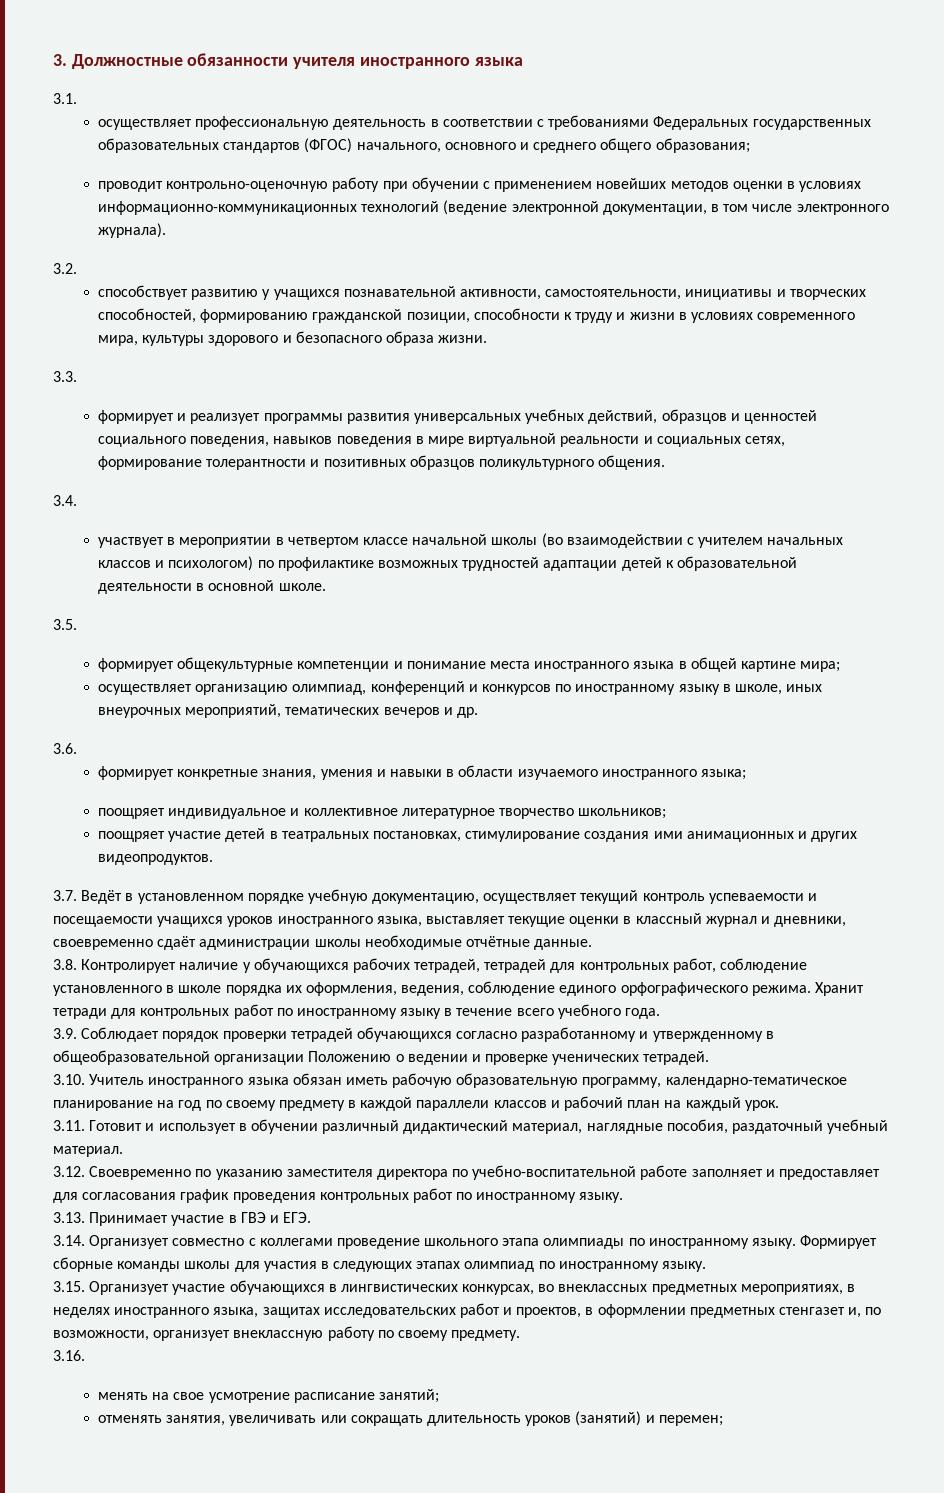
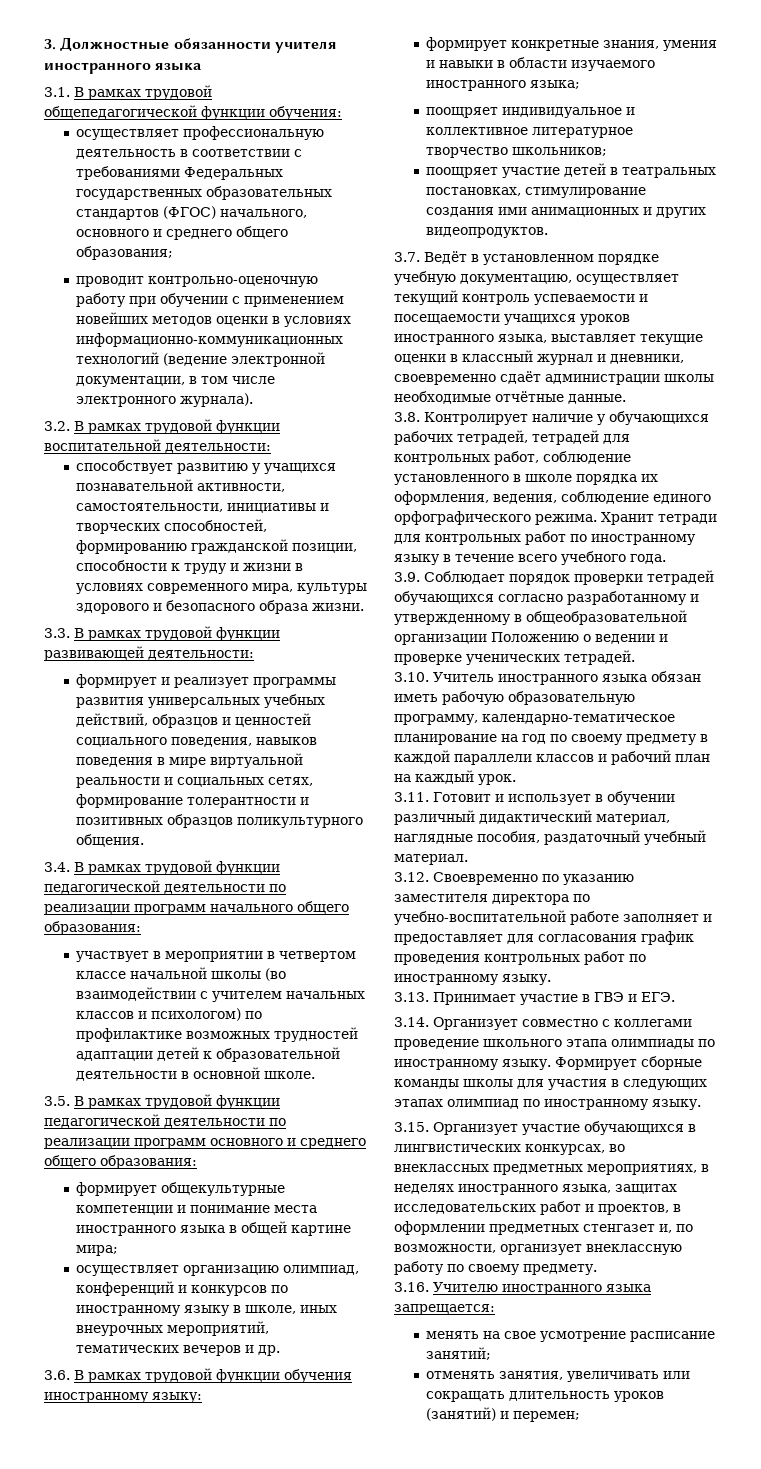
- 3.1.
+ 3.1. В рамках трудовой общепедагогической функции обучения:
- 3.2.
+ 3.2. В рамках трудовой функции воспитательной деятельности:
- 3.3.
+ 3.3. В рамках трудовой функции развивающей деятельности:
- 3.4.
+ 3.4. В рамках трудовой функции педагогической деятельности по реализации программ начального общего образования:
- 3.5.
+ 3.5. В рамках трудовой функции педагогической деятельности по реализации программ основного и среднего общего образования:
- 3.6.
+ 3.6. В рамках трудовой функции обучения иностранному языку:
- 3.16.
+ 3.16. Учителю иностранного языка запрещается:

